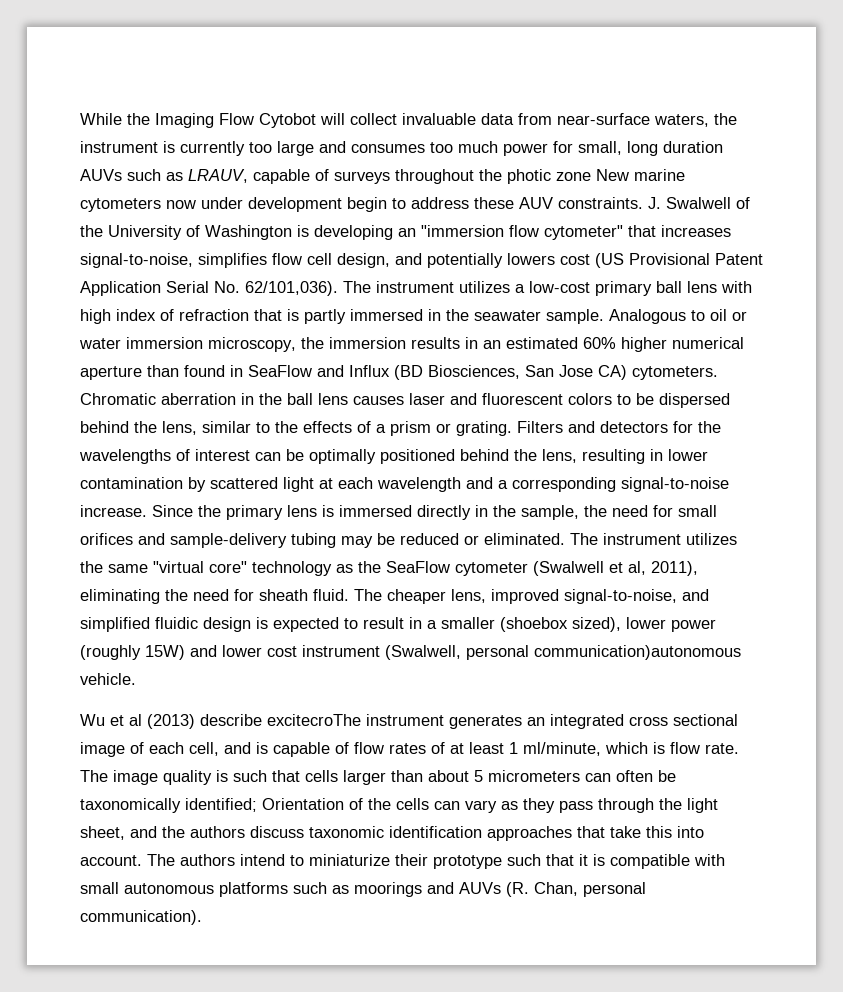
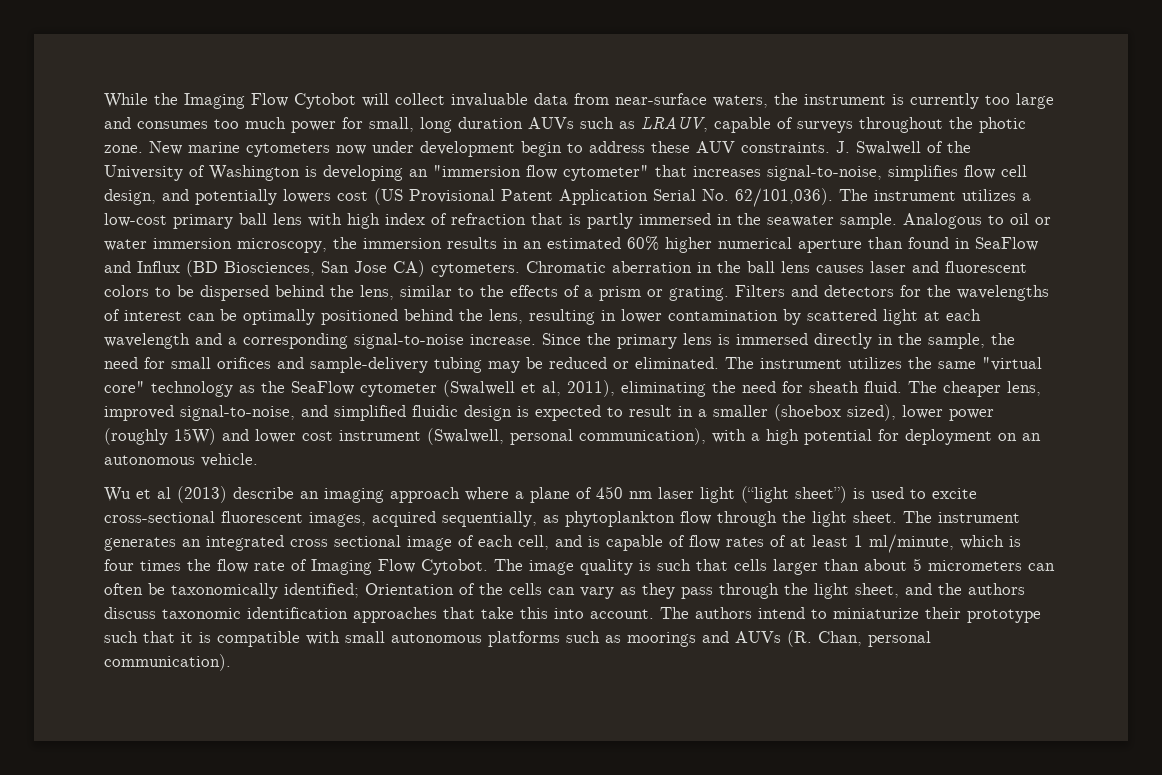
- While the Imaging Flow Cytobot will collect invaluable data from near-surface waters, the instrument is currently too large and consumes too much power for small, long duration AUVs such as LRAUV, capable of surveys throughout the photic zone New marine cytometers now under development begin to address these AUV constraints.
+ While the Imaging Flow Cytobot will collect invaluable data from near-surface waters, the instrument is currently too large and consumes too much power for small, long duration AUVs such as LRAUV, capable of surveys throughout the photic zone. New marine cytometers now under development begin to address these AUV constraints.
- The cheaper lens, improved signal-to-noise, and simplified fluidic design is expected to result in a smaller (shoebox sized), lower power (roughly 15W) and lower cost instrument (Swalwell, personal communication)autonomous vehicle.
+ The cheaper lens, improved signal-to-noise, and simplified fluidic design is expected to result in a smaller (shoebox sized), lower power (roughly 15W) and lower cost instrument (Swalwell, personal communication), with a high potential for deployment on an autonomous vehicle.
- Wu et al (2013) describe excitecroThe instrument generates an integrated cross sectional image of each cell, and is capable of flow rates of at least 1 ml/minute, which is flow rate.
+ Wu et al (2013) describe an imaging approach where a plane of 450 nm laser light (“light sheet”) is used to excite cross-sectional fluorescent images, acquired sequentially, as phytoplankton flow through the light sheet. The instrument generates an integrated cross sectional image of each cell, and is capable of flow rates of at least 1 ml/minute, which is four times the flow rate of Imaging Flow Cytobot.

